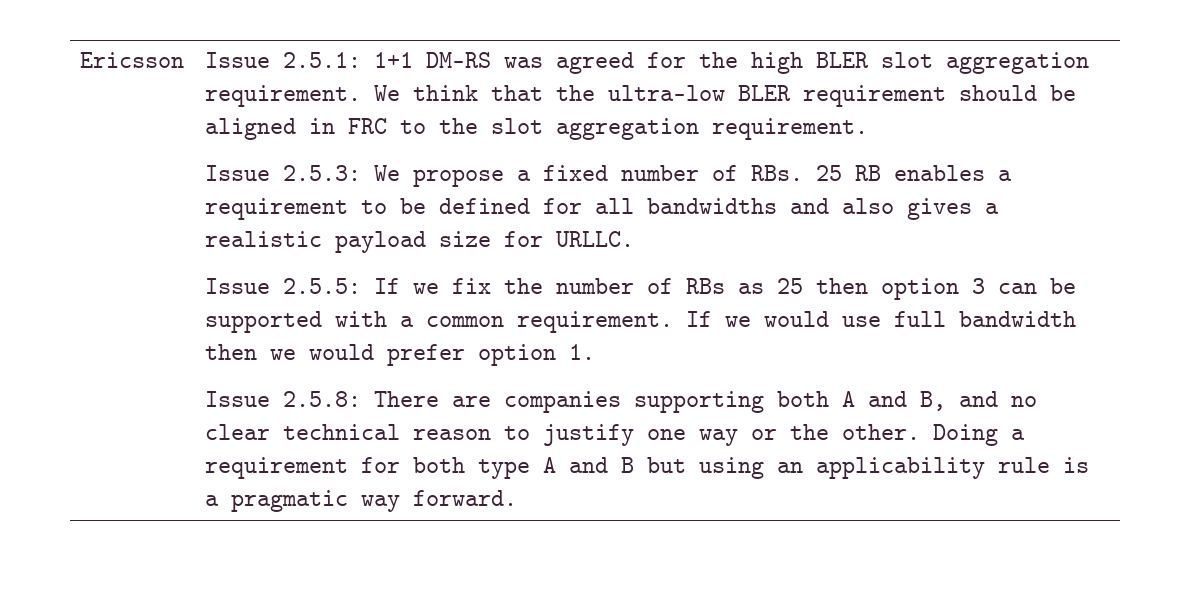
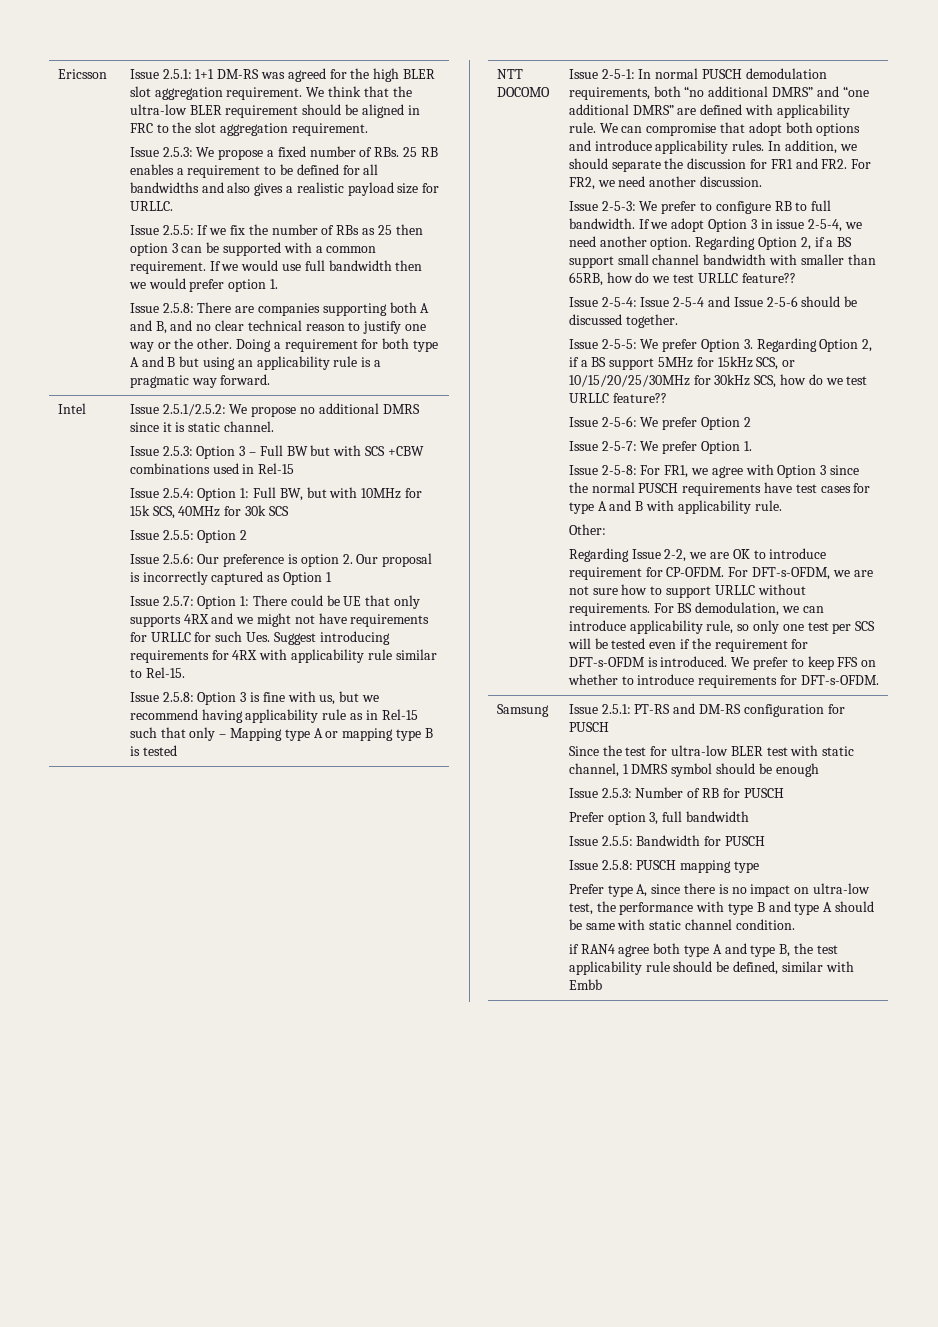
+ Intel | Issue 2.5.1/2.5.2: We propose no additional DMRS since it is static channel.
+ Issue 2.5.3: Option 3 – Full BW but with SCS +CBW combinations used in Rel-15
+ Issue 2.5.4: Option 1: Full BW, but with 10MHz for 15k SCS, 40MHz for 30k SCS
+ Issue 2.5.5: Option 2
+ Issue 2.5.6: Our preference is option 2. Our proposal is incorrectly captured as Option 1
+ Issue 2.5.7: Option 1: There could be UE that only supports 4RX and we might not have requirements for URLLC for such Ues. Suggest introducing requirements for 4RX with applicability rule similar to Rel-15.
+ Issue 2.5.8: Option 3 is fine with us, but we recommend having applicability rule as in Rel-15 such that only – Mapping type A or mapping type B is tested
+ NTT DOCOMO | Issue 2-5-1: In normal PUSCH demodulation requirements, both “no additional DMRS” and “one additional DMRS” are defined with applicability rule. We can compromise that adopt both options and introduce applicability rules. In addition, we should separate the discussion for FR1 and FR2. For FR2, we need another discussion.
+ Issue 2-5-3: We prefer to configure RB to full bandwidth. If we adopt Option 3 in issue 2-5-4, we need another option. Regarding Option 2, if a BS support small channel bandwidth with smaller than 65RB, how do we test URLLC feature??
+ Issue 2-5-4: Issue 2-5-4 and Issue 2-5-6 should be discussed together.
+ Issue 2-5-5: We prefer Option 3. Regarding Option 2, if a BS support 5MHz for 15kHz SCS, or 10/15/20/25/30MHz for 30kHz SCS, how do we test URLLC feature??
+ Issue 2-5-6: We prefer Option 2
+ Issue 2-5-7: We prefer Option 1.
+ Issue 2-5-8: For FR1, we agree with Option 3 since the normal PUSCH requirements have test cases for type A and B with applicability rule.
+ Other:
+ Regarding Issue 2-2, we are OK to introduce requirement for CP-OFDM. For DFT-s-OFDM, we are not sure how to support URLLC without requirements. For BS demodulation, we can introduce applicability rule, so only one test per SCS will be tested even if the requirement for DFT-s-OFDM is introduced. We prefer to keep FFS on whether to introduce requirements for DFT-s-OFDM.
+ Samsung | Issue 2.5.1: PT-RS and DM-RS configuration for PUSCH
+ Since the test for ultra-low BLER test with static channel, 1 DMRS symbol should be enough
+ Issue 2.5.3: Number of RB for PUSCH
+ Prefer option 3, full bandwidth
+ Issue 2.5.5: Bandwidth for PUSCH
+ Issue 2.5.8: PUSCH mapping type
+ Prefer type A, since there is no impact on ultra-low test, the performance with type B and type A should be same with static channel condition.
+ if RAN4 agree both type A and type B, the test applicability rule should be defined, similar with Embb

